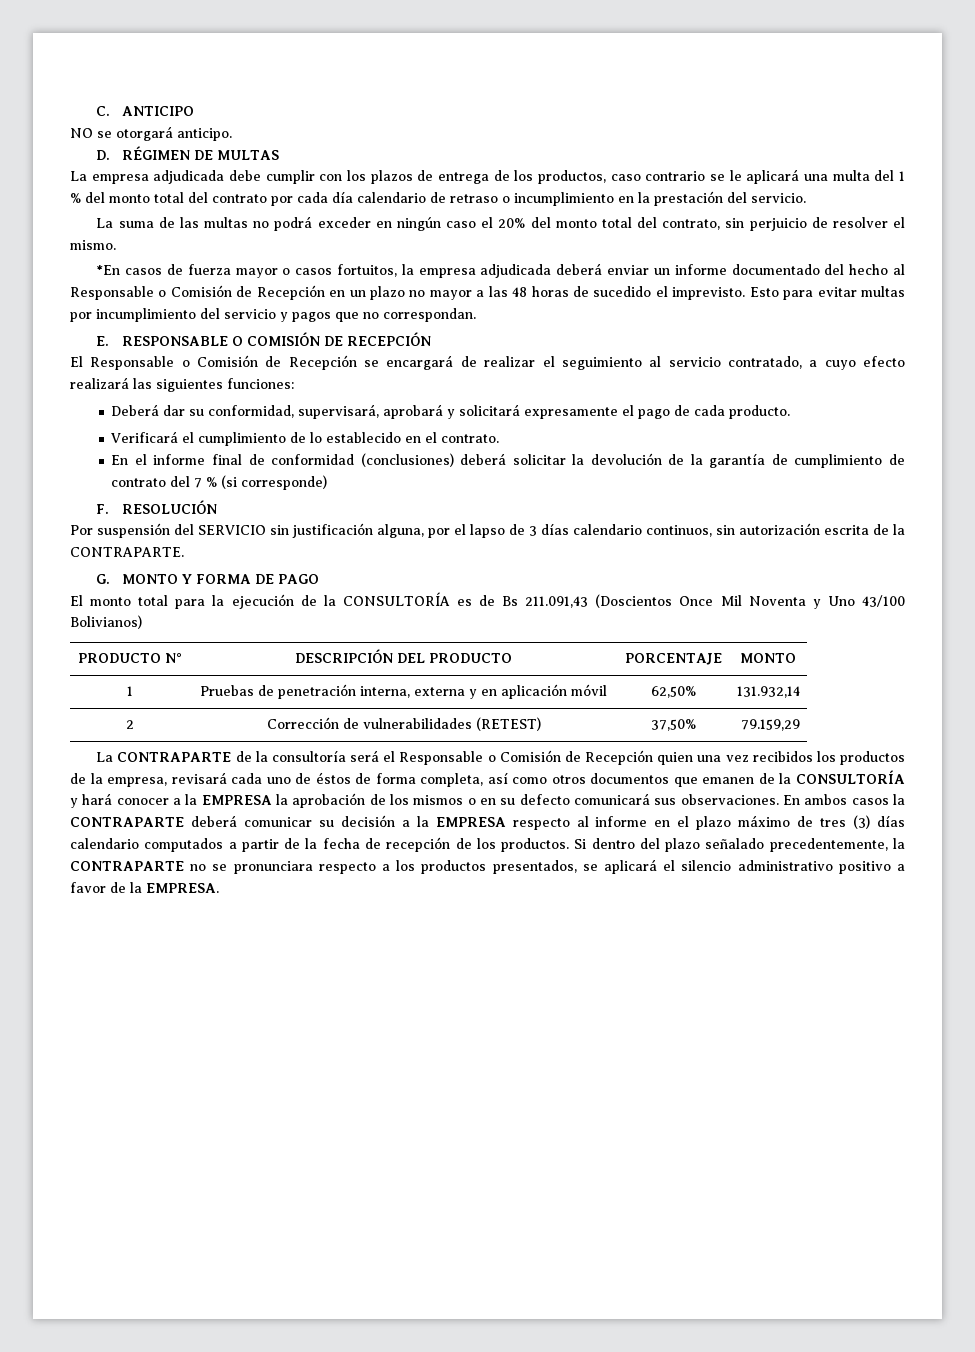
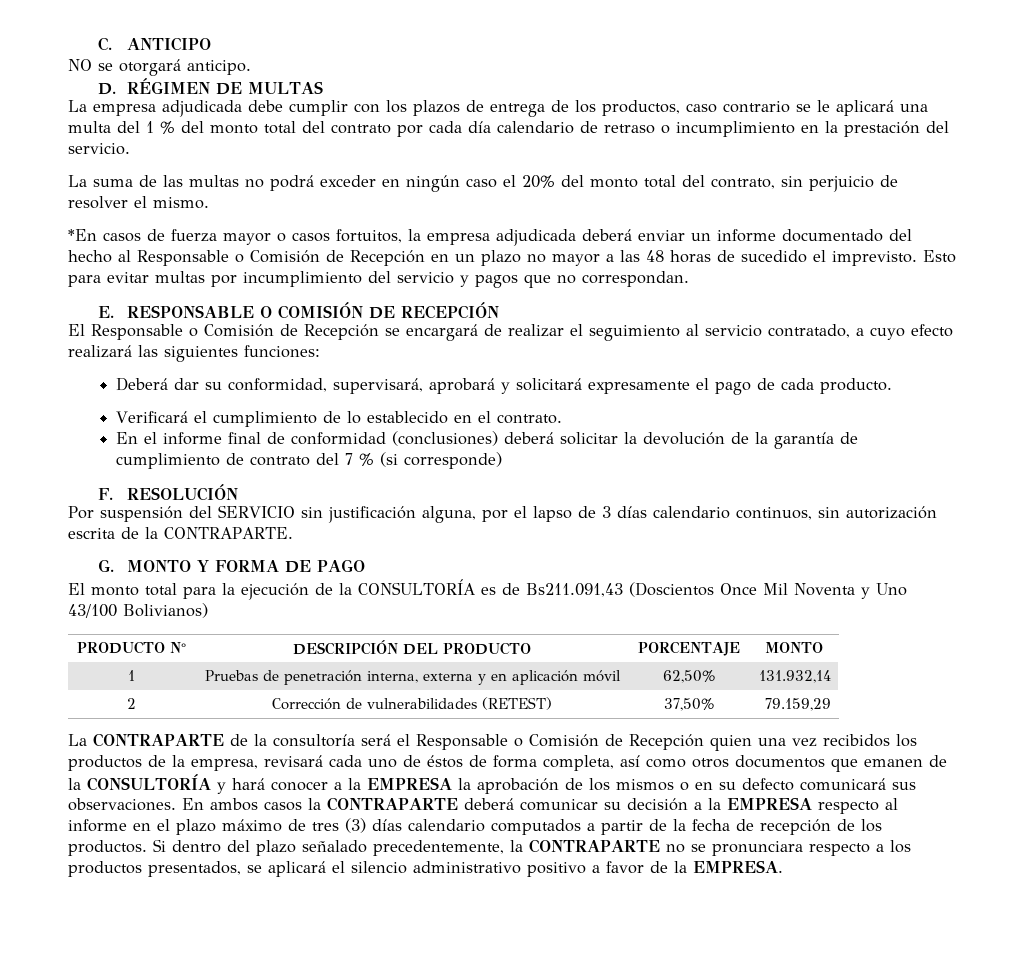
- El monto total para la ejecución de la CONSULTORÍA es de Bs 211.091,43 (Doscientos Once Mil Noventa y Uno 43/100 Bolivianos)
+ El monto total para la ejecución de la CONSULTORÍA es de Bs211.091,43 (Doscientos Once Mil Noventa y Uno 43/100 Bolivianos)

